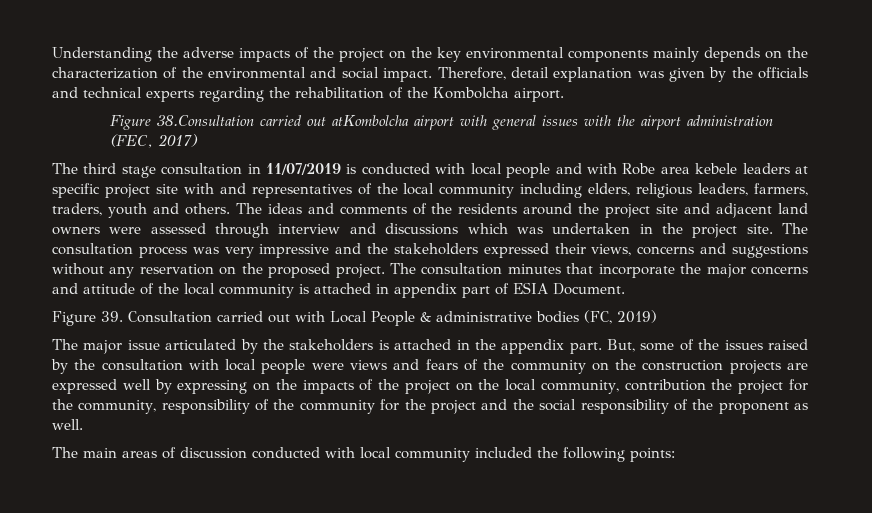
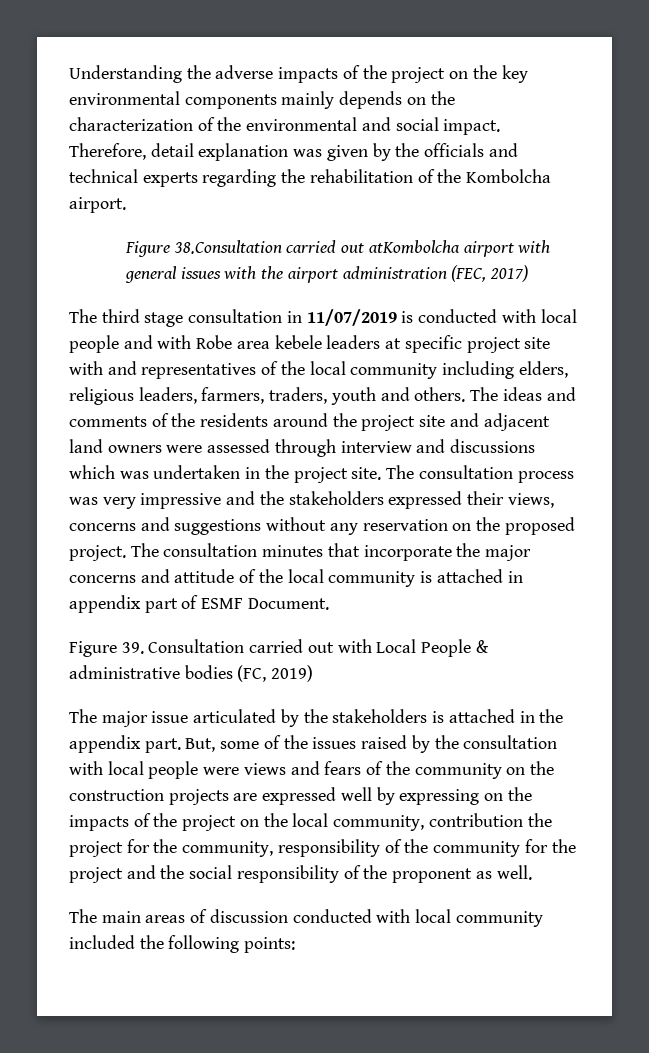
- The consultation minutes that incorporate the major concerns and attitude of the local community is attached in appendix part of ESIA Document.
+ The consultation minutes that incorporate the major concerns and attitude of the local community is attached in appendix part of ESMF Document.

